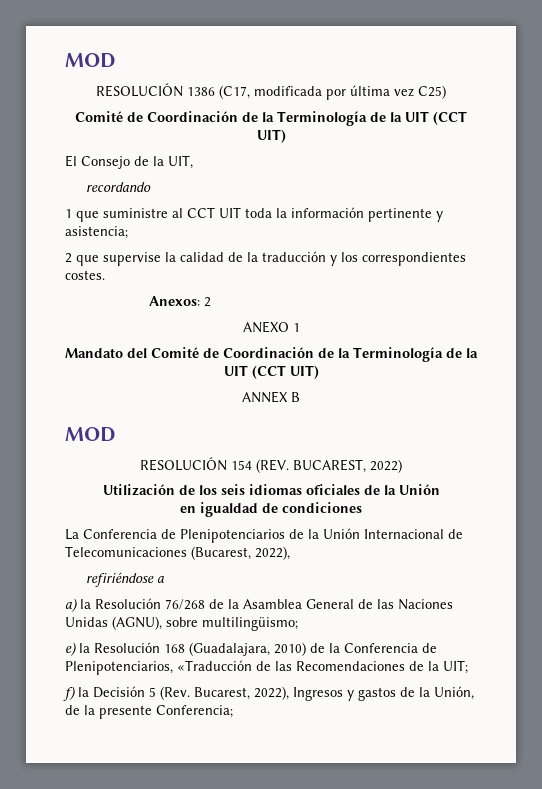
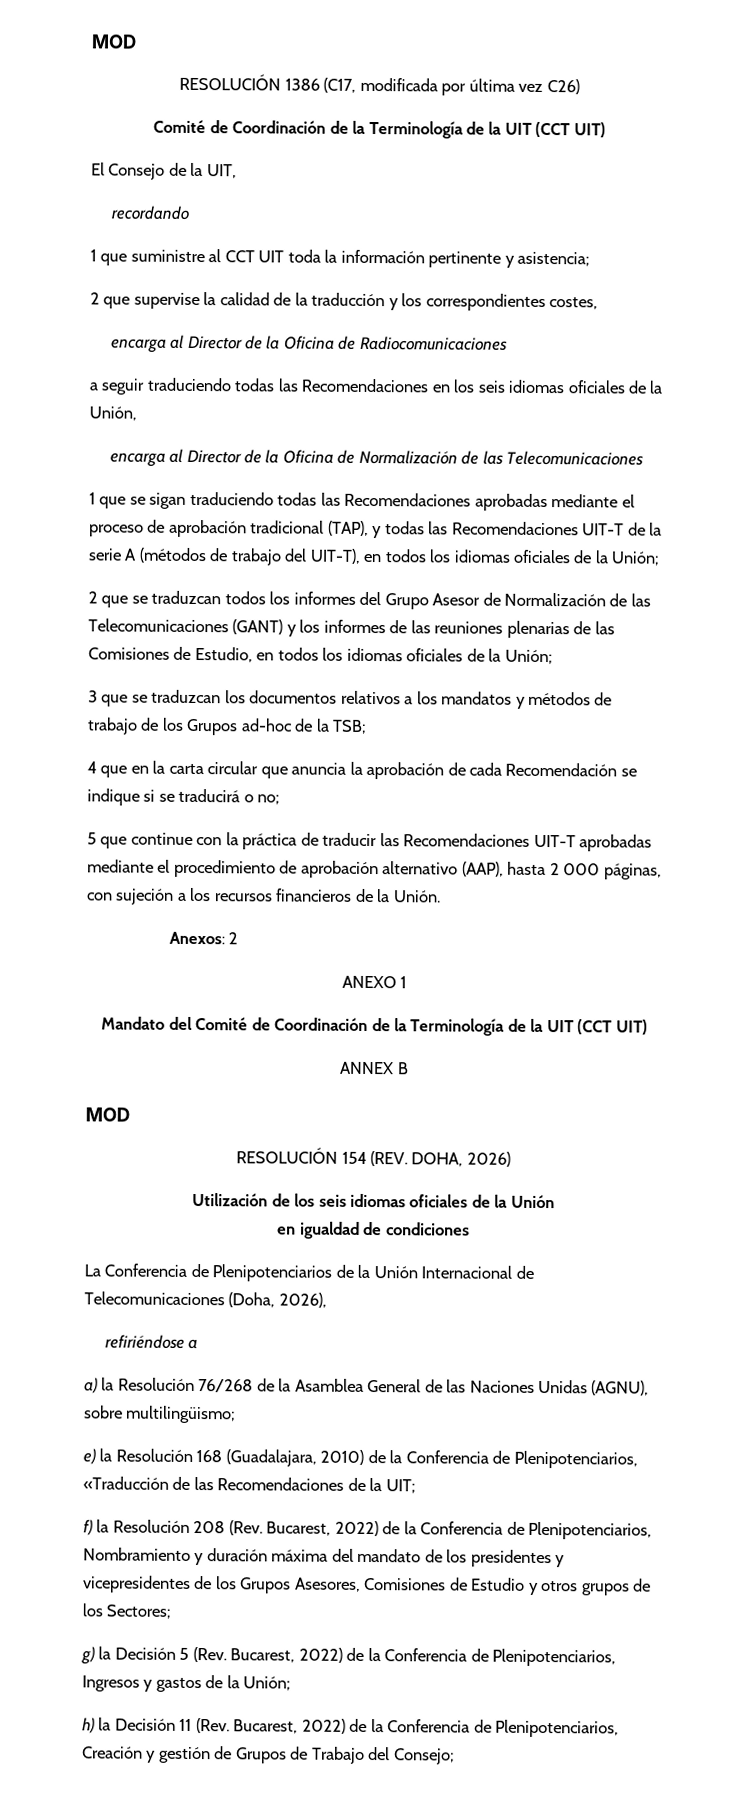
- RESOLUCIÓN 1386 (C17, modificada por última vez C25)
+ RESOLUCIÓN 1386 (C17, modificada por última vez C26)
- 2 que supervise la calidad de la traducción y los correspondientes costes.
+ 2 que supervise la calidad de la traducción y los correspondientes costes,
+ encarga al Director de la Oficina de Radiocomunicaciones
+ a seguir traduciendo todas las Recomendaciones en los seis idiomas oficiales de la Unión,
+ encarga al Director de la Oficina de Normalización de las Telecomunicaciones
+ 1 que se sigan traduciendo todas las Recomendaciones aprobadas mediante el proceso de aprobación tradicional (TAP), y todas las Recomendaciones UIT-T de la serie A (métodos de trabajo del UIT-T), en todos los idiomas oficiales de la Unión;
+ 2 que se traduzcan todos los informes del Grupo Asesor de Normalización de las Telecomunicaciones (GANT) y los informes de las reuniones plenarias de las Comisiones de Estudio, en todos los idiomas oficiales de la Unión;
+ 3 que se traduzcan los documentos relativos a los mandatos y métodos de trabajo de los Grupos ad-hoc de la TSB;
+ 4 que en la carta circular que anuncia la aprobación de cada Recomendación se indique si se traducirá o no;
+ 5 que continue con la práctica de traducir las Recomendaciones UIT-T aprobadas mediante el procedimiento de aprobación alternativo (AAP), hasta 2 000 páginas, con sujeción a los recursos financieros de la Unión.
- RESOLUCIÓN 154 (REV. BUCAREST, 2022)
+ RESOLUCIÓN 154 (REV. DOHA, 2026)
- La Conferencia de Plenipotenciarios de la Unión Internacional de Telecomunicaciones (Bucarest, 2022),
+ La Conferencia de Plenipotenciarios de la Unión Internacional de Telecomunicaciones (Doha, 2026),
- f) la Decisión 5 (Rev. Bucarest, 2022), Ingresos y gastos de la Unión, de la presente Conferencia;
+ f) la Resolución 208 (Rev. Bucarest, 2022) de la Conferencia de Plenipotenciarios, Nombramiento y duración máxima del mandato de los presidentes y vicepresidentes de los Grupos Asesores, Comisiones de Estudio y otros grupos de los Sectores;
+ g) la Decisión 5 (Rev. Bucarest, 2022) de la Conferencia de Plenipotenciarios, Ingresos y gastos de la Unión;
+ h) la Decisión 11 (Rev. Bucarest, 2022) de la Conferencia de Plenipotenciarios, Creación y gestión de Grupos de Trabajo del Consejo;

